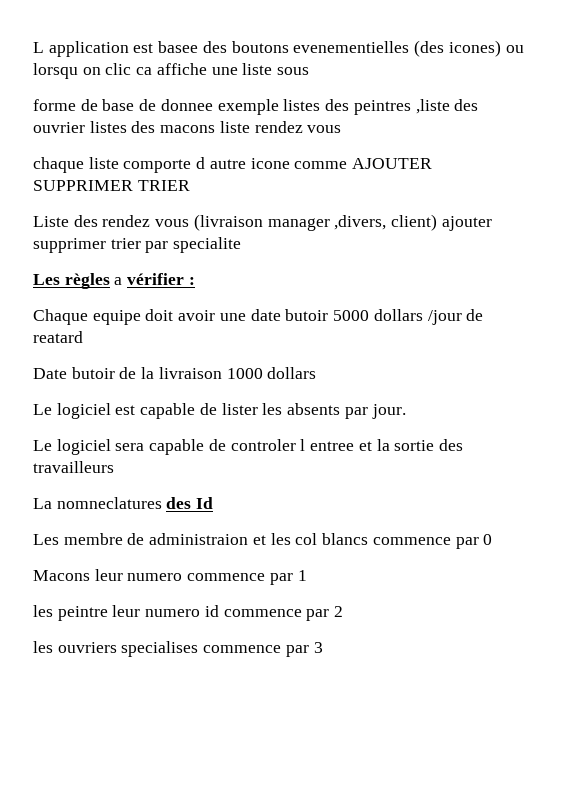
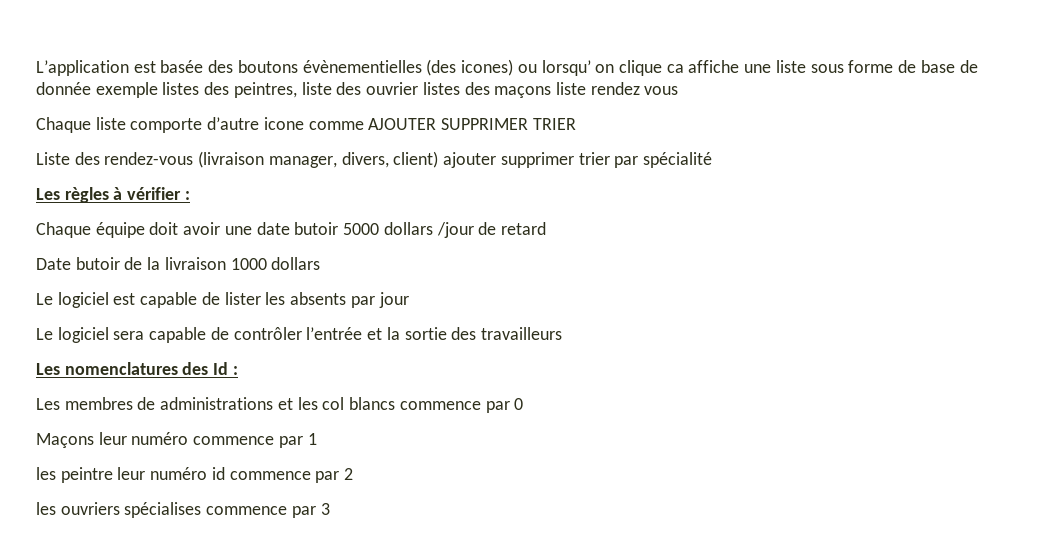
- L application est basee des boutons evenementielles (des icones) ou lorsqu on clic ca affiche une liste sous
- forme de base de donnee exemple listes des peintres ,liste des ouvrier listes des macons liste rendez vous
+ L’application est basée des boutons évènementielles (des icones) ou lorsqu’ on clique ca affiche une liste sous forme de base de donnée exemple listes des peintres, liste des ouvrier listes des maçons liste rendez vous
- chaque liste comporte d autre icone comme AJOUTER SUPPRIMER TRIER
+ Chaque liste comporte d’autre icone comme AJOUTER SUPPRIMER TRIER
- Liste des rendez vous (livraison manager ,divers, client) ajouter supprimer trier par specialite
+ Liste des rendez-vous (livraison manager, divers, client) ajouter supprimer trier par spécialité
- Les règles a vérifier :
+ Les règles à vérifier :
- Chaque equipe doit avoir une date butoir 5000 dollars /jour de reatard
+ Chaque équipe doit avoir une date butoir 5000 dollars /jour de retard
- Le logiciel est capable de lister les absents par jour.
+ Le logiciel est capable de lister les absents par jour
- Le logiciel sera capable de controler l entree et la sortie des travailleurs
+ Le logiciel sera capable de contrôler l’entrée et la sortie des travailleurs
- La nomneclatures des Id
- Les membre de administraion et les col blancs commence par 0
+ Les nomenclatures des Id :
+ Les membres de administrations et les col blancs commence par 0
- Macons leur numero commence par 1
+ Maçons leur numéro commence par 1
- les peintre leur numero id commence par 2
+ les peintre leur numéro id commence par 2
- les ouvriers specialises commence par 3
+ les ouvriers spécialises commence par 3

